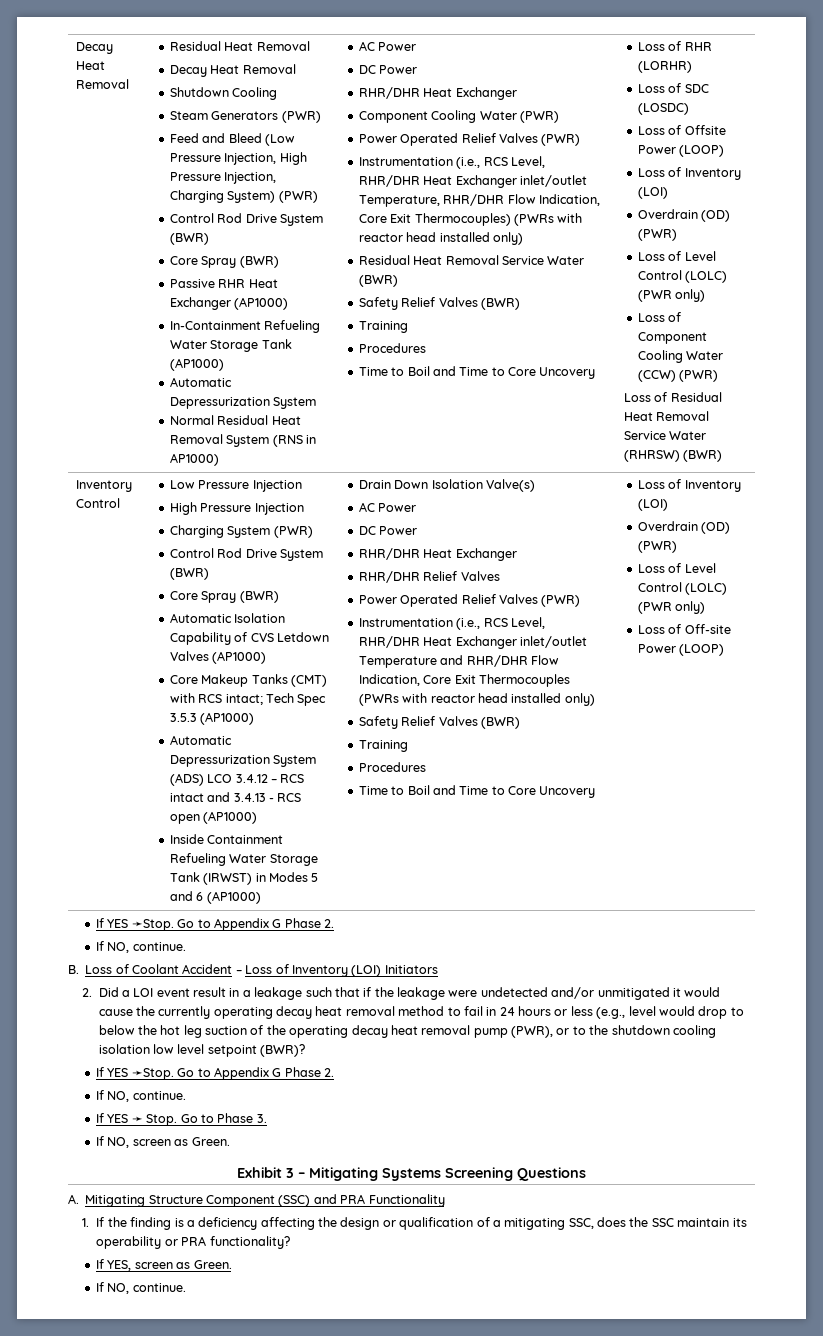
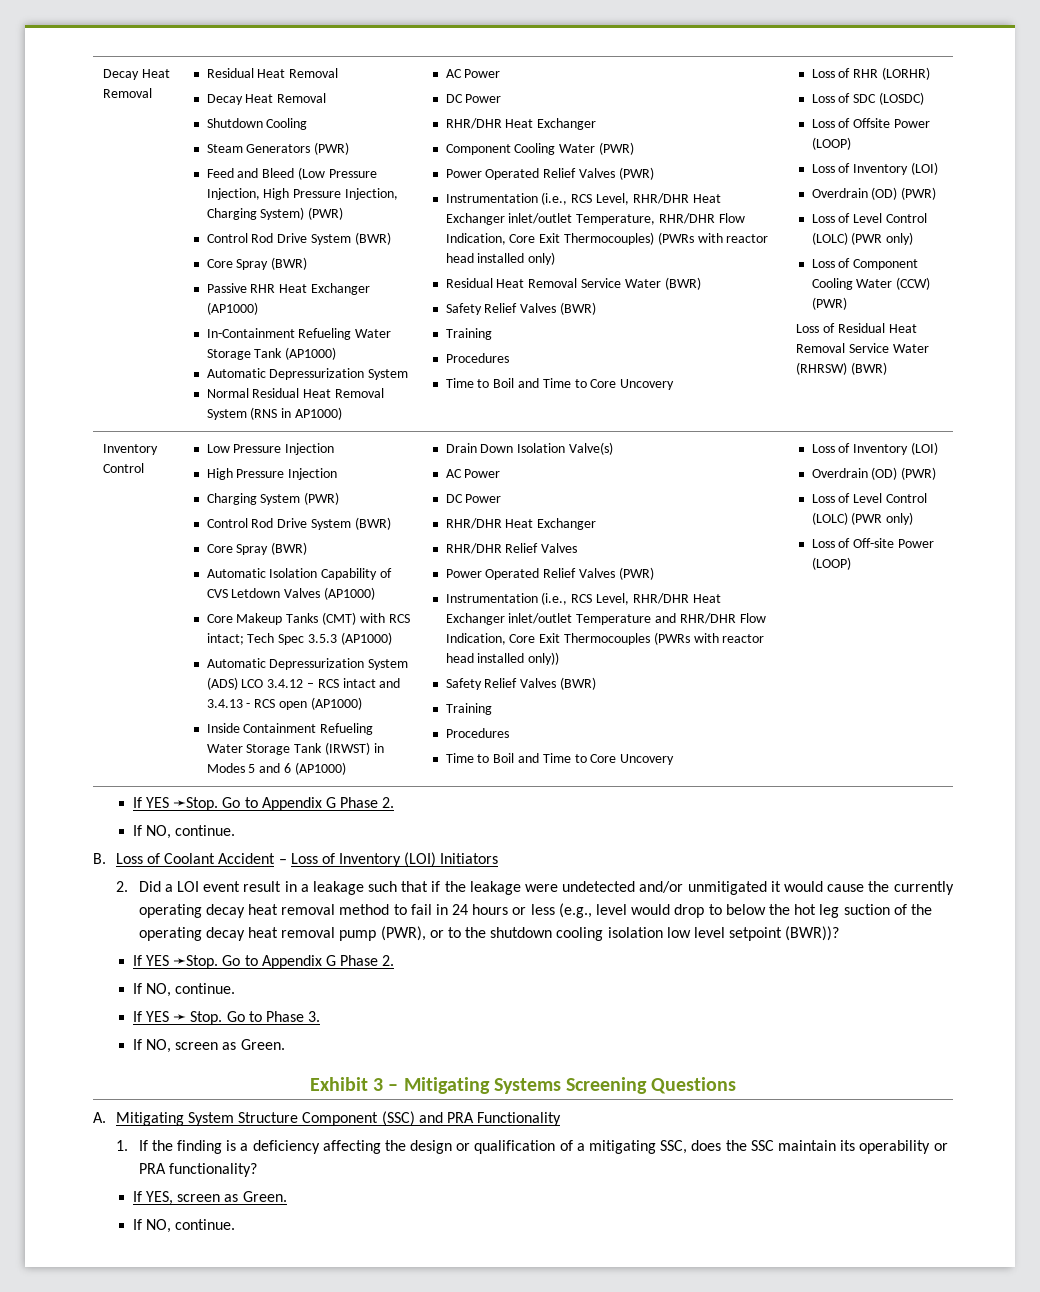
- Instrumentation (i.e., RCS Level, RHR/DHR Heat Exchanger inlet/outlet Temperature and RHR/DHR Flow Indication, Core Exit Thermocouples (PWRs with reactor head installed only)
+ Instrumentation (i.e., RCS Level, RHR/DHR Heat Exchanger inlet/outlet Temperature and RHR/DHR Flow Indication, Core Exit Thermocouples (PWRs with reactor head installed only))
- 2. Did a LOI event result in a leakage such that if the leakage were undetected and/or unmitigated it would cause the currently operating decay heat removal method to fail in 24 hours or less (e.g., level would drop to below the hot leg suction of the operating decay heat removal pump (PWR), or to the shutdown cooling isolation low level setpoint (BWR)?
+ 2. Did a LOI event result in a leakage such that if the leakage were undetected and/or unmitigated it would cause the currently operating decay heat removal method to fail in 24 hours or less (e.g., level would drop to below the hot leg suction of the operating decay heat removal pump (PWR), or to the shutdown cooling isolation low level setpoint (BWR))?
- A. Mitigating Structure Component (SSC) and PRA Functionality
+ A. Mitigating System Structure Component (SSC) and PRA Functionality

